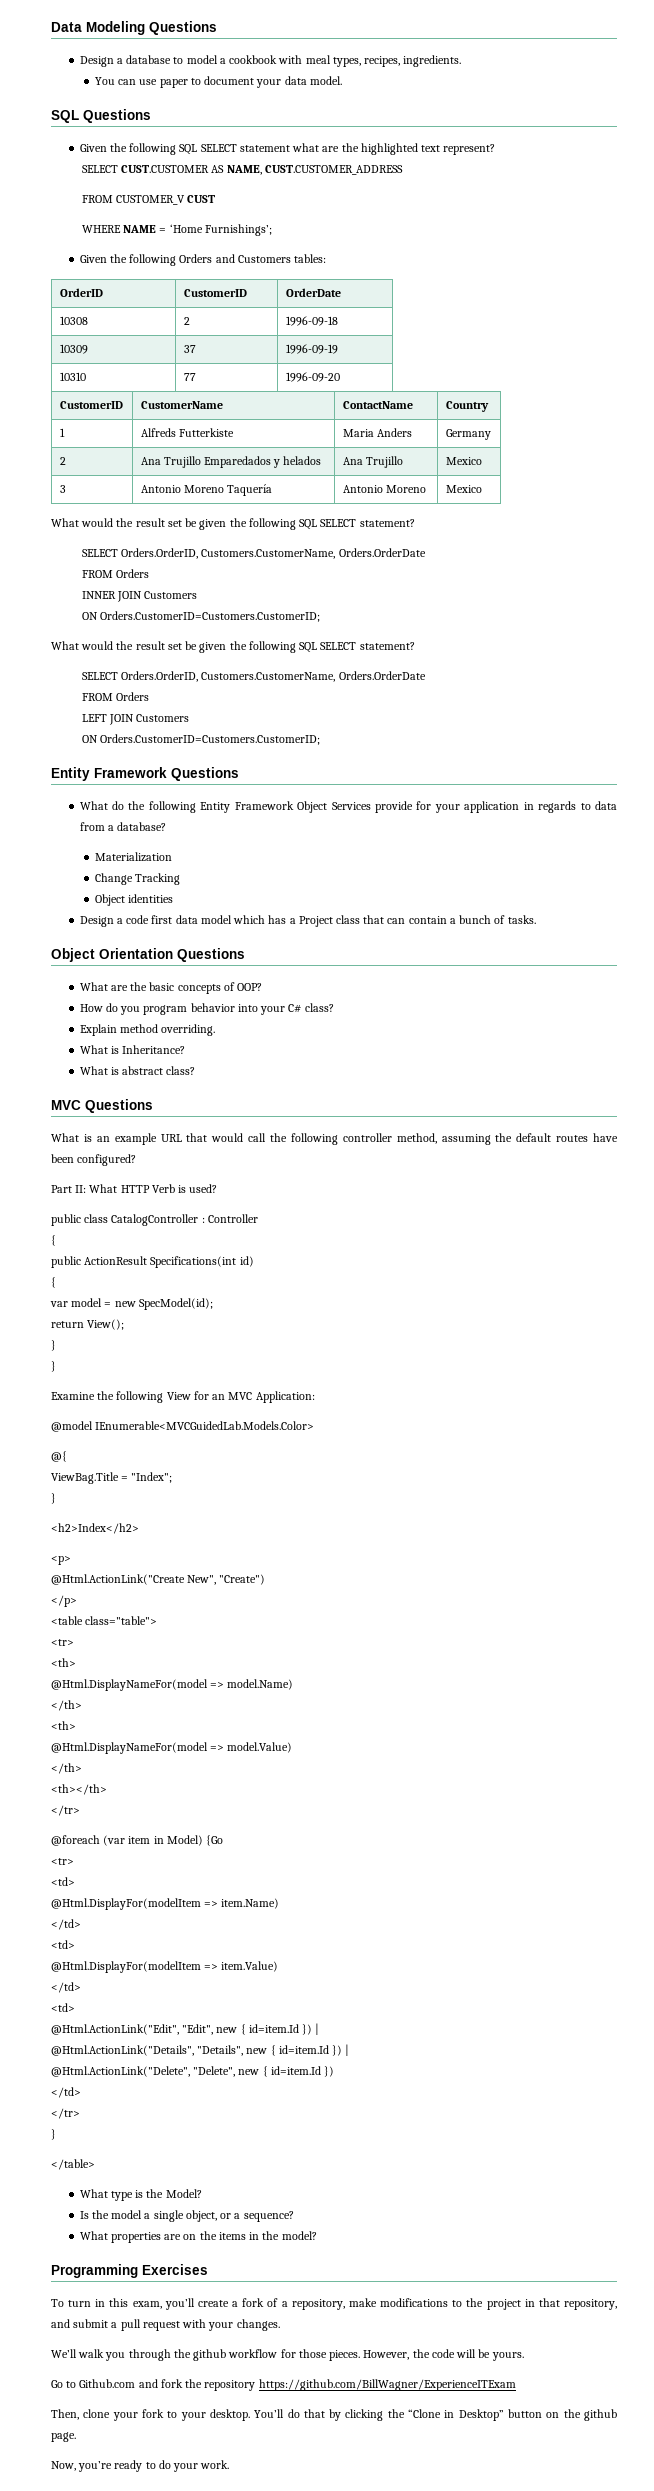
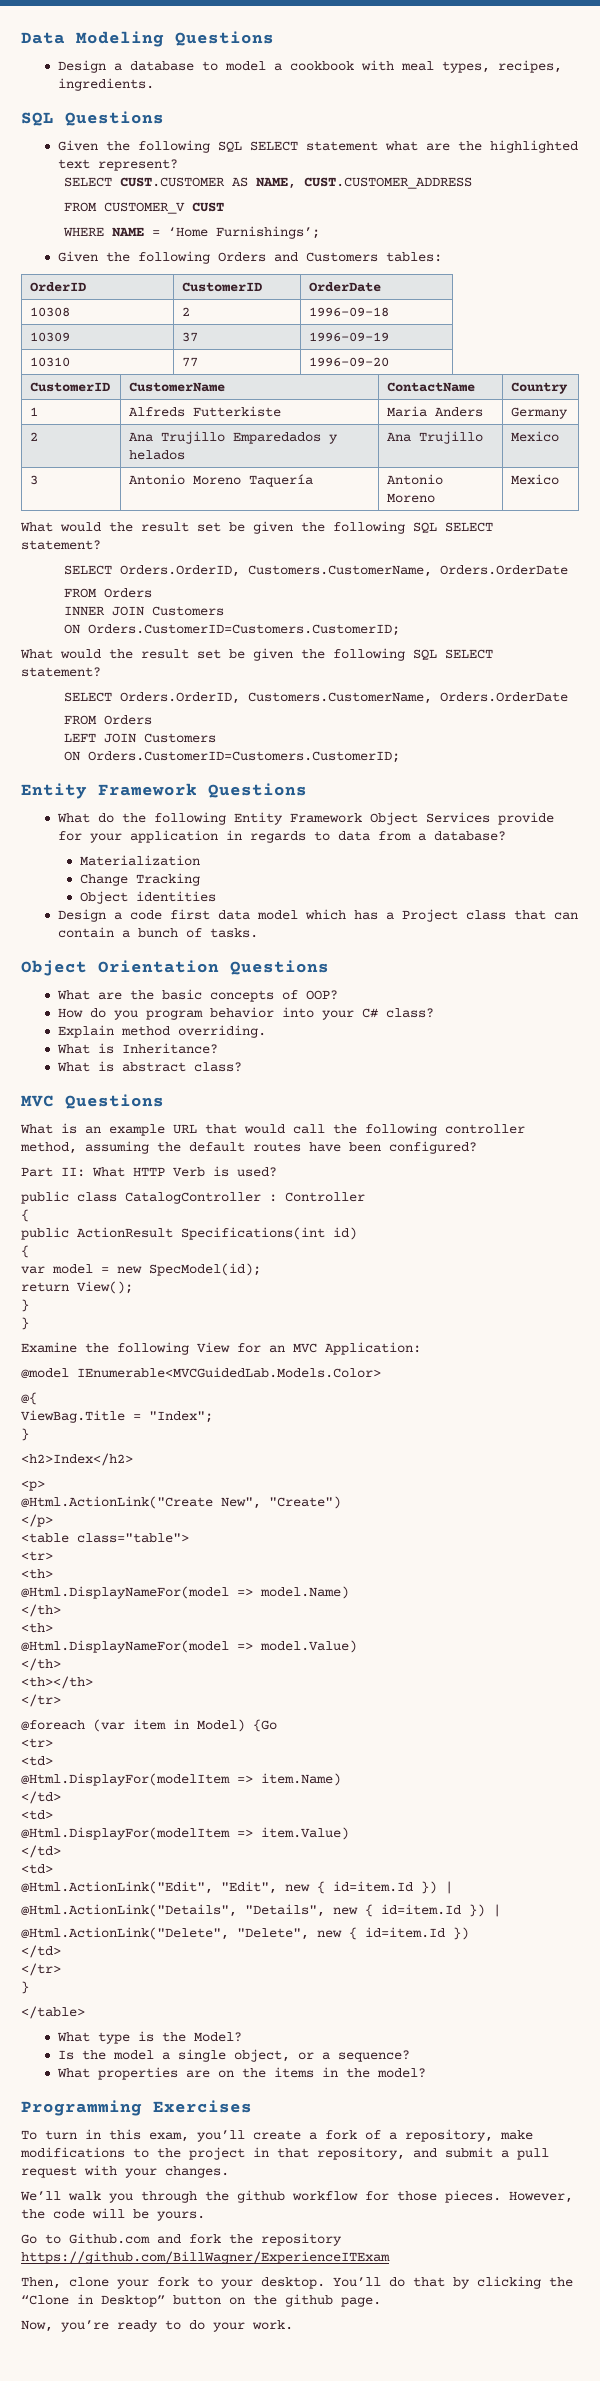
- You can use paper to document your data model.

